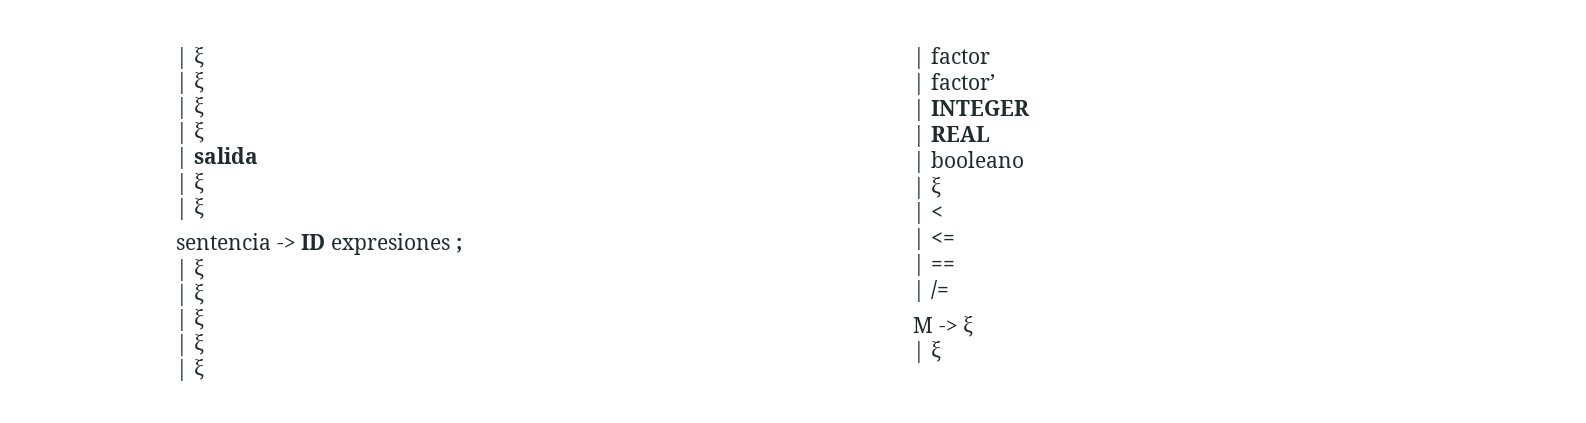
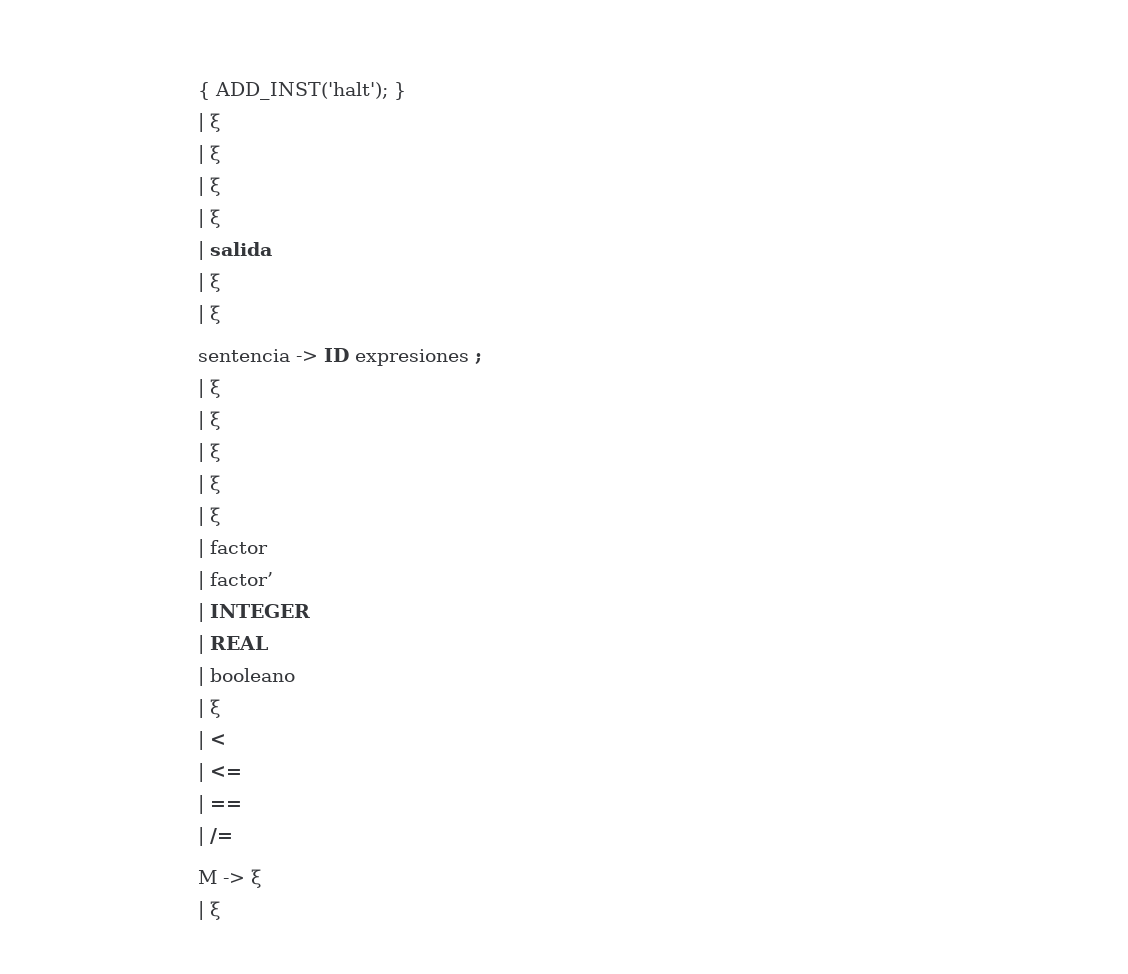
+ { ADD_INST('halt'); }

